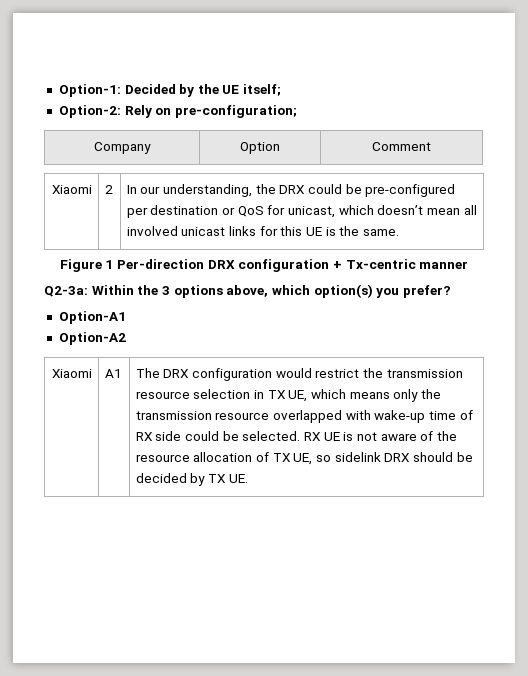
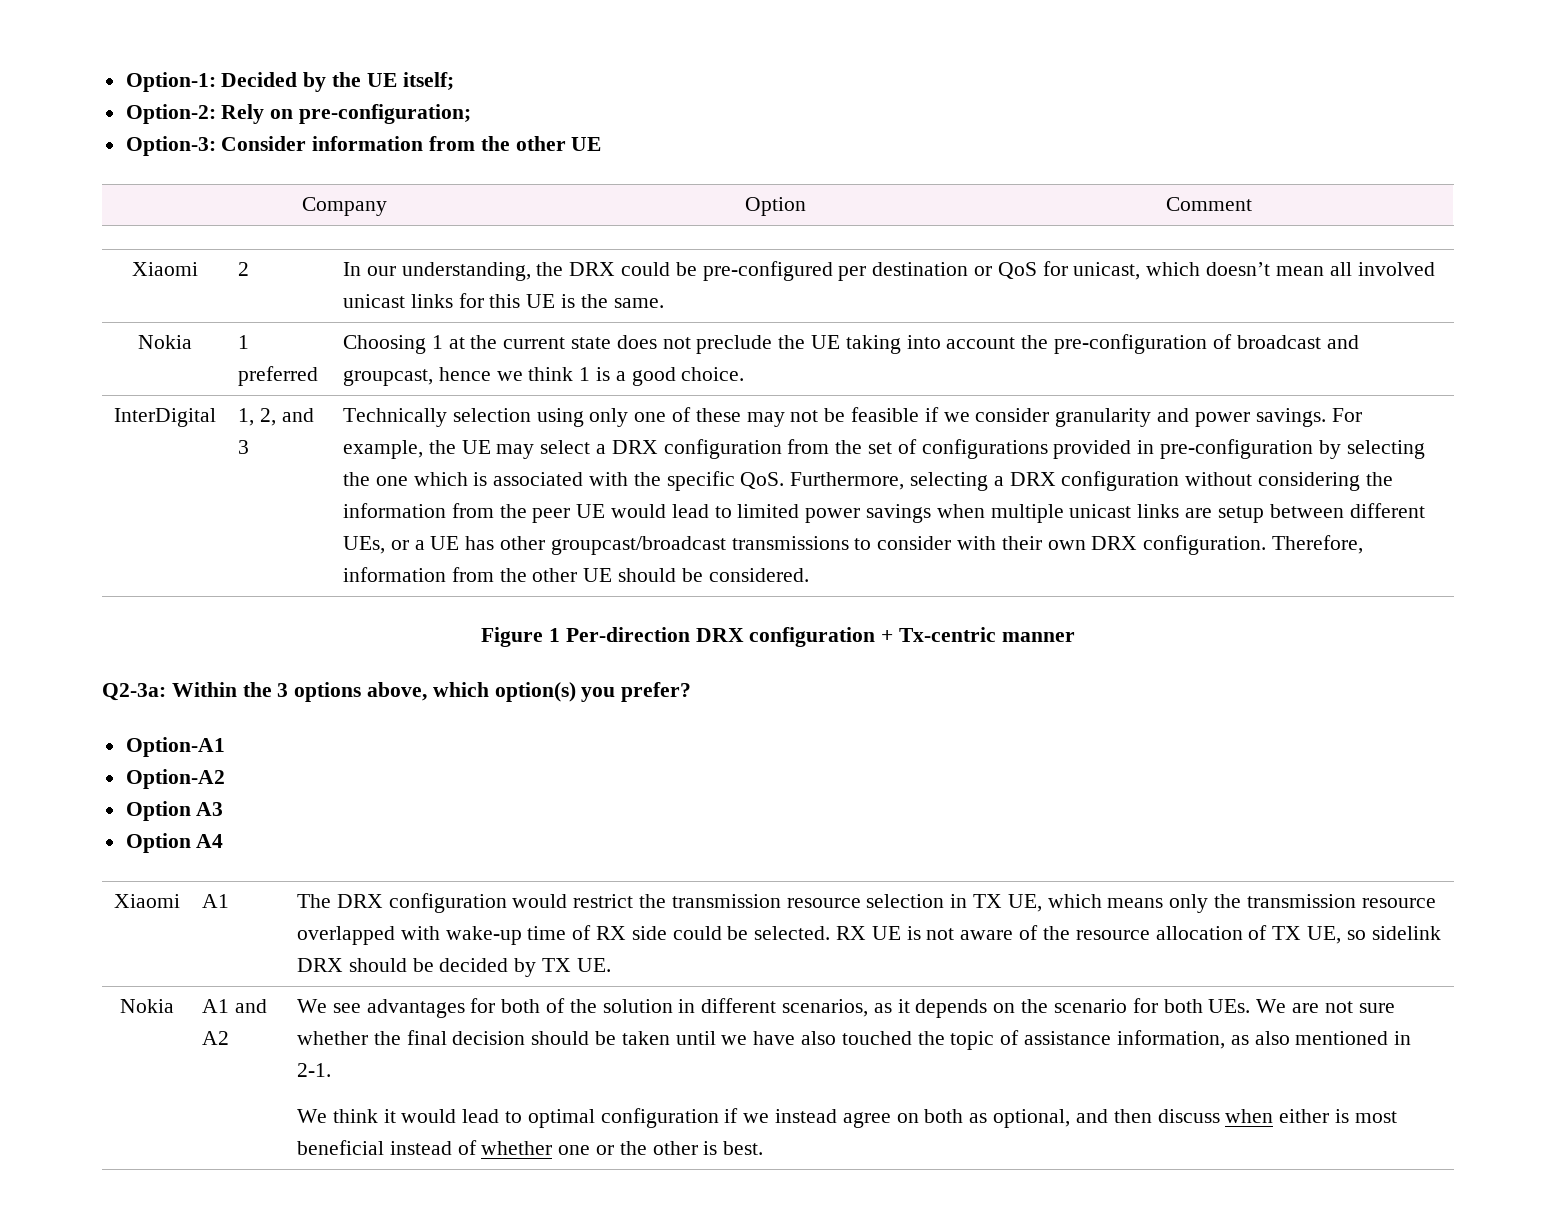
+ Option-3: Consider information from the other UE
+ Nokia | 1 preferred | Choosing 1 at the current state does not preclude the UE taking into account the pre-configuration of broadcast and groupcast, hence we think 1 is a good choice.
+ InterDigital | 1, 2, and 3 | Technically selection using only one of these may not be feasible if we consider granularity and power savings. For example, the UE may select a DRX configuration from the set of configurations provided in pre-configuration by selecting the one which is associated with the specific QoS. Furthermore, selecting a DRX configuration without considering the information from the peer UE would lead to limited power savings when multiple unicast links are setup between different UEs, or a UE has other groupcast/broadcast transmissions to consider with their own DRX configuration. Therefore, information from the other UE should be considered.
+ Option A3
+ Option A4
+ Nokia | A1 and A2 | We see advantages for both of the solution in different scenarios, as it depends on the scenario for both UEs. We are not sure whether the final decision should be taken until we have also touched the topic of assistance information, as also mentioned in 2-1.
+ We think it would lead to optimal configuration if we instead agree on both as optional, and then discuss when either is most beneficial instead of whether one or the other is best.

